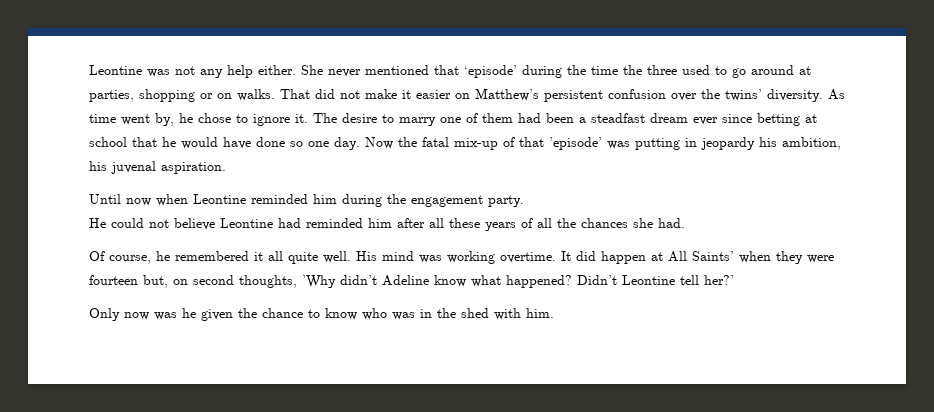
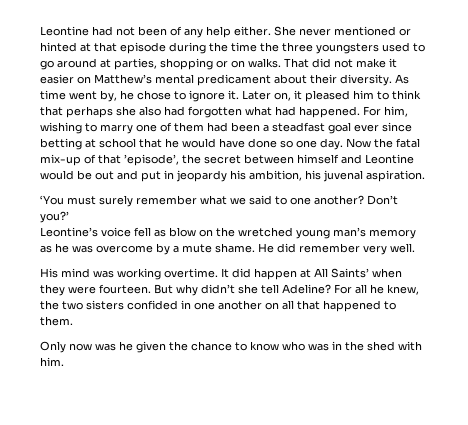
- Leontine was not any help either.
+ Leontine had not been of any help either.
- She never mentioned that ‘episode’ during the time the three used to go around at parties, shopping or on walks.
+ She never mentioned or hinted at that episode during the time the three youngsters used to go around at parties, shopping or on walks.
- That did not make it easier on Matthew’s persistent confusion over the twins’ diversity.
+ That did not make it easier on Matthew’s mental predicament about their diversity.
- The desire to marry one of them had been a steadfast dream ever since betting at school that he would have done so one day.
+ Later on, it pleased him to think that perhaps she also had forgotten what had happened. For him, wishing to marry one of them had been a steadfast goal ever since betting at school that he would have done so one day.
- Now the fatal mix-up of that ’episode’ was putting in jeopardy his ambition, his juvenal aspiration.
+ Now the fatal mix-up of that ’episode’, the secret between himself and Leontine would be out and put in jeopardy his ambition, his juvenal aspiration.
- Until now when Leontine reminded him during the engagement party.
- He could not believe Leontine had reminded him after all these years of all the chances she had.
- Of course, he remembered it all quite well. His mind was working overtime.
+ ‘You must surely remember what we said to one another? Don’t you?’
+ Leontine’s voice fell as blow on the wretched young man’s memory as he was overcome by a mute shame. He did remember very well.
+ His mind was working overtime.
- It did happen at All Saints’ when they were fourteen but, on second thoughts, ’Why didn’t Adeline know what happened? Didn’t Leontine tell her?’
+ It did happen at All Saints’ when they were fourteen. But why didn’t she tell Adeline? For all he knew, the two sisters confided in one another on all that happened to them.

